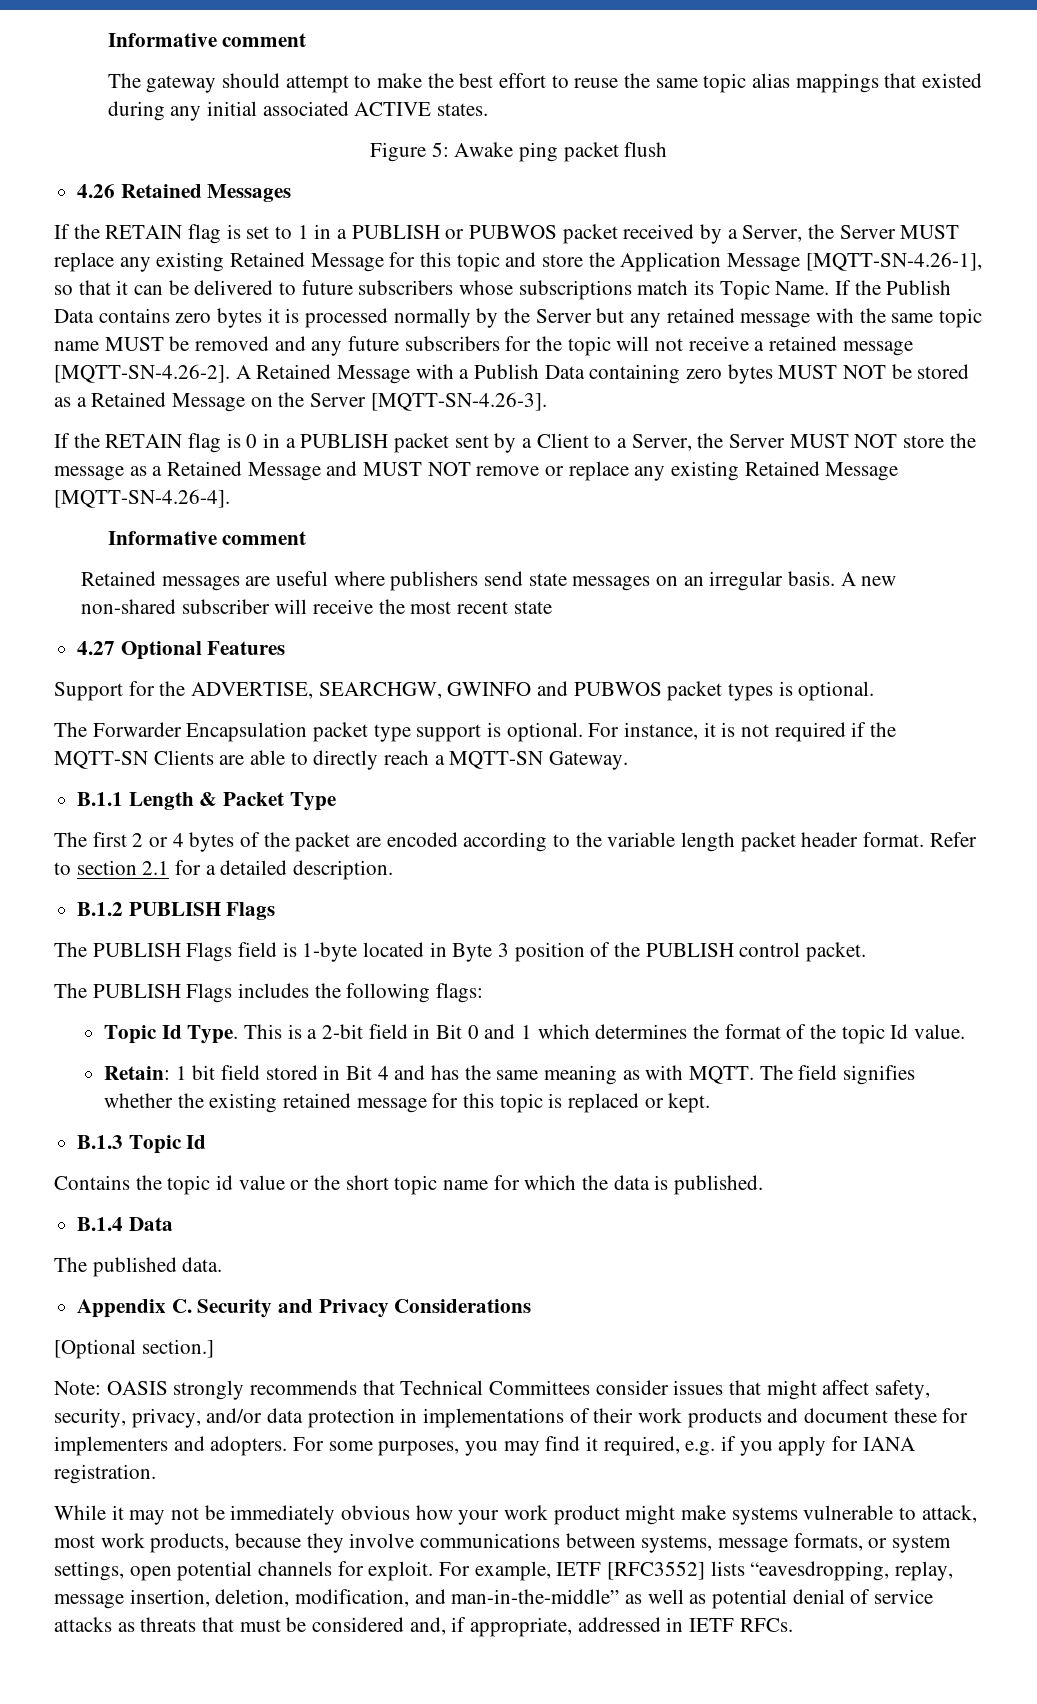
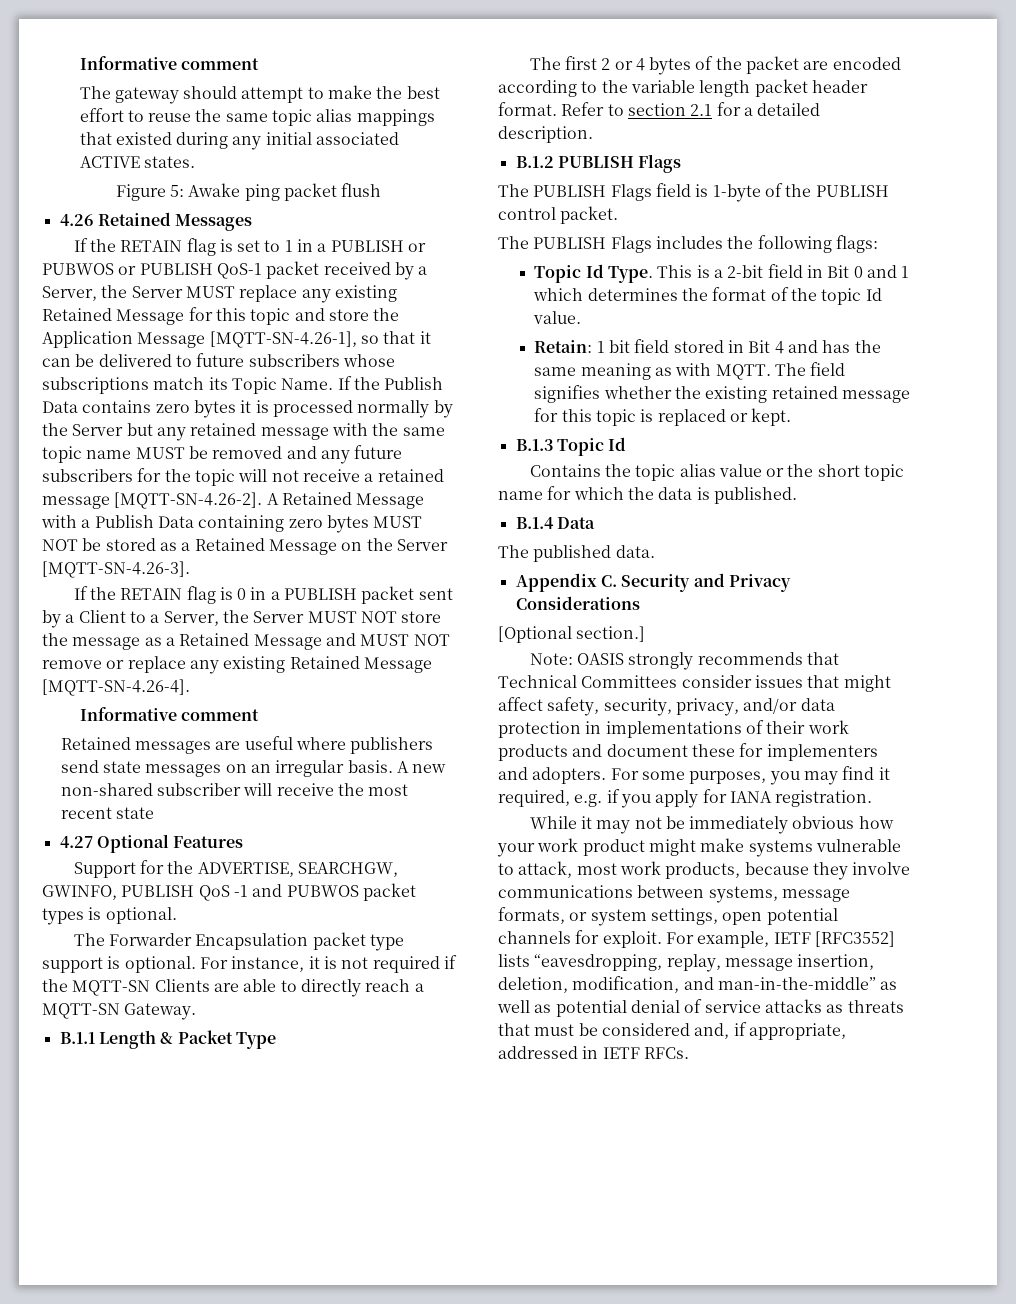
- If the RETAIN flag is set to 1 in a PUBLISH or PUBWOS packet received by a Server, the Server MUST replace any existing Retained Message for this topic and store the Application Message [MQTT-SN-4.26-1], so that it can be delivered to future subscribers whose subscriptions match its Topic Name.
+ If the RETAIN flag is set to 1 in a PUBLISH or PUBWOS or PUBLISH QoS-1 packet received by a Server, the Server MUST replace any existing Retained Message for this topic and store the Application Message [MQTT-SN-4.26-1], so that it can be delivered to future subscribers whose subscriptions match its Topic Name.
- Support for the ADVERTISE, SEARCHGW, GWINFO and PUBWOS packet types is optional.
+ Support for the ADVERTISE, SEARCHGW, GWINFO, PUBLISH QoS -1 and PUBWOS packet types is optional.
- The PUBLISH Flags field is 1-byte located in Byte 3 position of the PUBLISH control packet.
+ The PUBLISH Flags field is 1-byte of the PUBLISH control packet.
- Contains the topic id value or the short topic name for which the data is published.
+ Contains the topic alias value or the short topic name for which the data is published.

